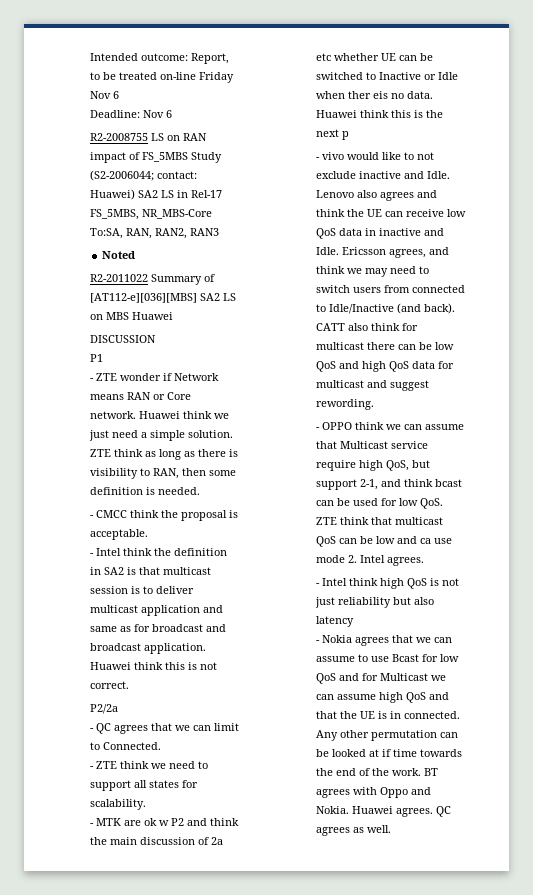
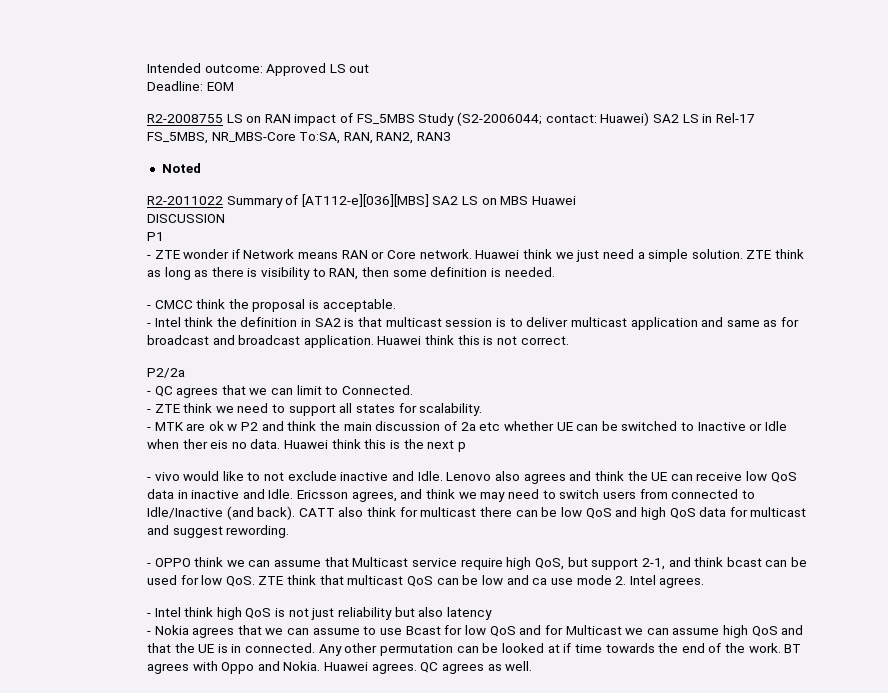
- Intended outcome: Report, to be treated on-line Friday Nov 6
+ Intended outcome: Approved LS out
- Deadline: Nov 6
+ Deadline: EOM

